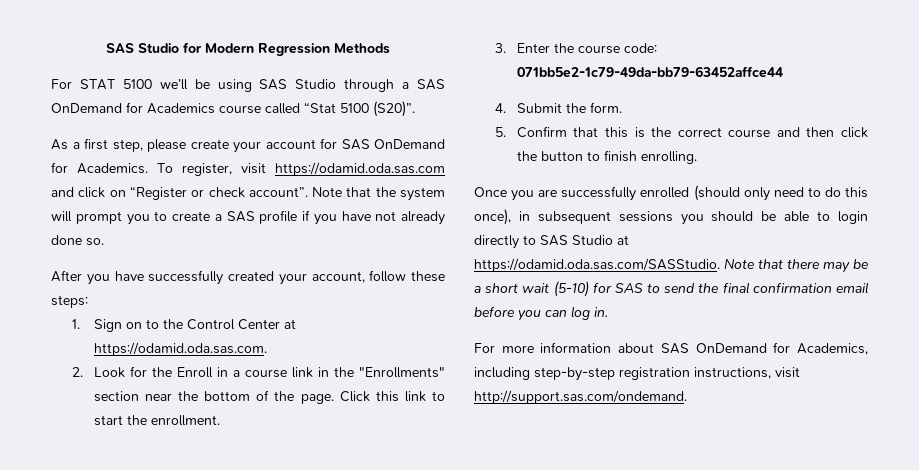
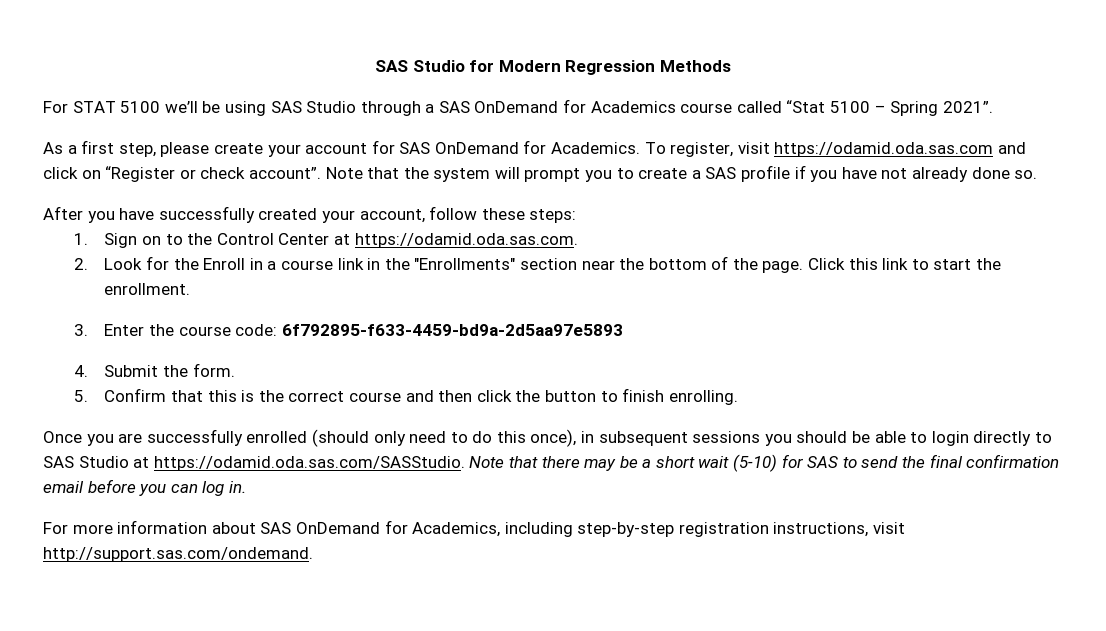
- For STAT 5100 we’ll be using SAS Studio through a SAS OnDemand for Academics course called “Stat 5100 (S20)”.
+ For STAT 5100 we’ll be using SAS Studio through a SAS OnDemand for Academics course called “Stat 5100 – Spring 2021”.
- 3. Enter the course code: 071bb5e2-1c79-49da-bb79-63452affce44
+ 3. Enter the course code: 6f792895-f633-4459-bd9a-2d5aa97e5893

